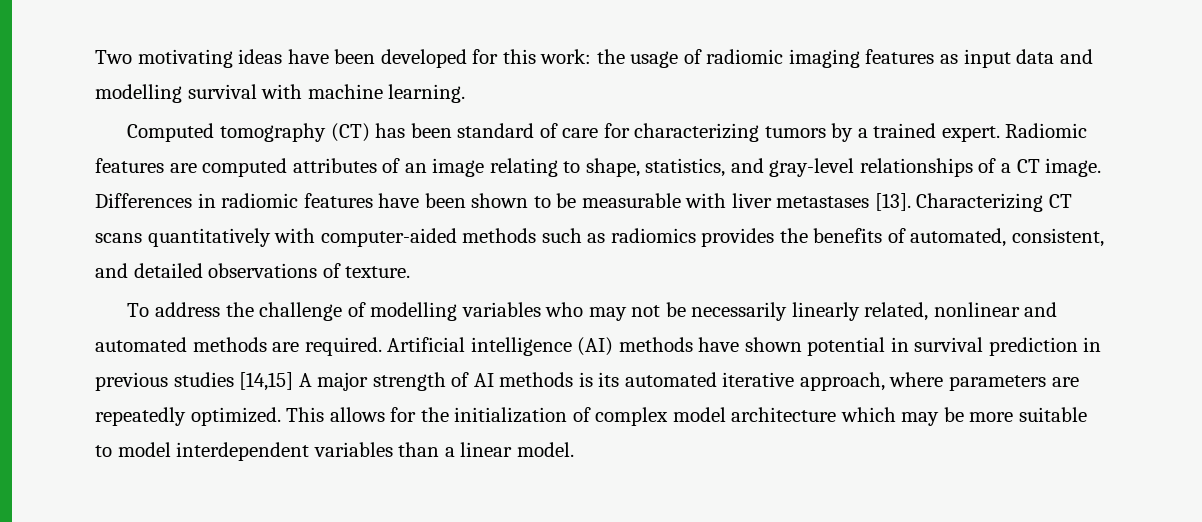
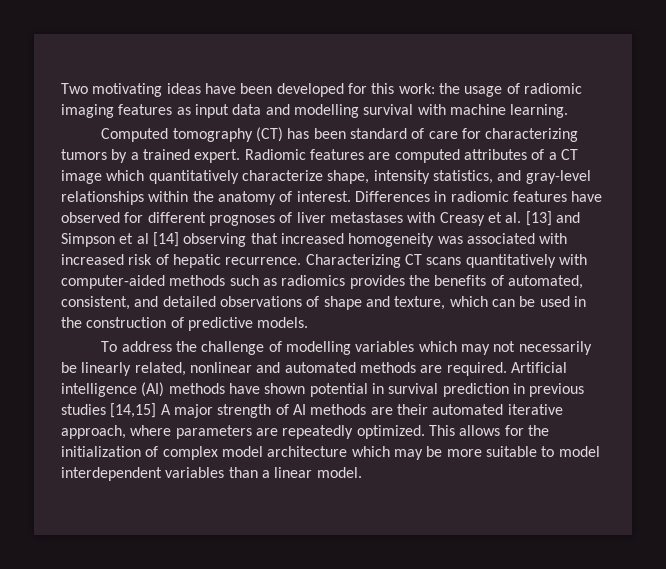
- Radiomic features are computed attributes of an image relating to shape, statistics, and gray-level relationships of a CT image.
+ Radiomic features are computed attributes of a CT image which quantitatively characterize shape, intensity statistics, and gray-level relationships within the anatomy of interest.
- Differences in radiomic features have been shown to be measurable with liver metastases [13].
+ Differences in radiomic features have observed for different prognoses of liver metastases with Creasy et al. [13] and Simpson et al [14] observing that increased homogeneity was associated with increased risk of hepatic recurrence.
- Characterizing CT scans quantitatively with computer-aided methods such as radiomics provides the benefits of automated, consistent, and detailed observations of texture.
+ Characterizing CT scans quantitatively with computer-aided methods such as radiomics provides the benefits of automated, consistent, and detailed observations of shape and texture, which can be used in the construction of predictive models.
- To address the challenge of modelling variables who may not be necessarily linearly related, nonlinear and automated methods are required.
+ To address the challenge of modelling variables which may not necessarily be linearly related, nonlinear and automated methods are required.
- Artificial intelligence (AI) methods have shown potential in survival prediction in previous studies [14,15] A major strength of AI methods is its automated iterative approach, where parameters are repeatedly optimized.
+ Artificial intelligence (AI) methods have shown potential in survival prediction in previous studies [14,15] A major strength of AI methods are their automated iterative approach, where parameters are repeatedly optimized.

